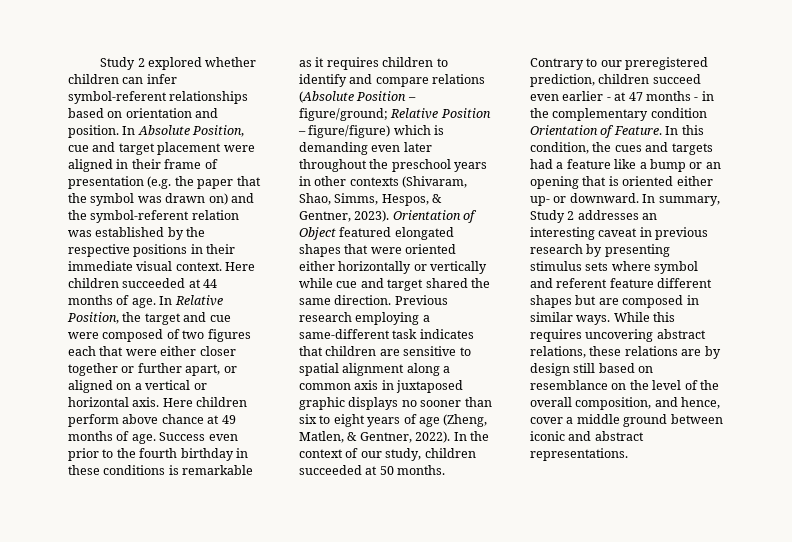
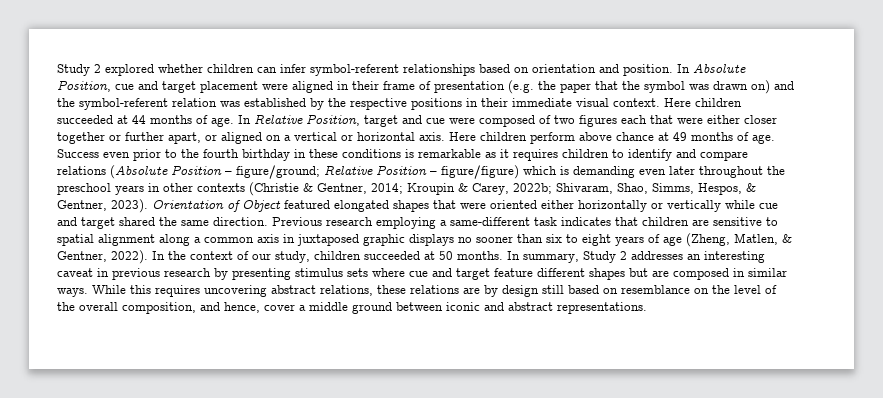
- In Relative Position, the target and cue were composed of two figures each that were either closer together or further apart, or aligned on a vertical or horizontal axis.
+ In Relative Position, target and cue were composed of two figures each that were either closer together or further apart, or aligned on a vertical or horizontal axis.
- Success even prior to the fourth birthday in these conditions is remarkable as it requires children to identify and compare relations (Absolute Position – figure/ground; Relative Position – figure/figure) which is demanding even later throughout the preschool years in other contexts (Shivaram, Shao, Simms, Hespos, & Gentner, 2023).
+ Success even prior to the fourth birthday in these conditions is remarkable as it requires children to identify and compare relations (Absolute Position – figure/ground; Relative Position – figure/figure) which is demanding even later throughout the preschool years in other contexts (Christie & Gentner, 2014; Kroupin & Carey, 2022b; Shivaram, Shao, Simms, Hespos, & Gentner, 2023).
- Contrary to our preregistered prediction, children succeed even earlier - at 47 months - in the complementary condition Orientation of Feature. In this condition, the cues and targets had a feature like a bump or an opening that is oriented either up- or downward.
- In summary, Study 2 addresses an interesting caveat in previous research by presenting stimulus sets where symbol and referent feature different shapes but are composed in similar ways.
+ In summary, Study 2 addresses an interesting caveat in previous research by presenting stimulus sets where cue and target feature different shapes but are composed in similar ways.

